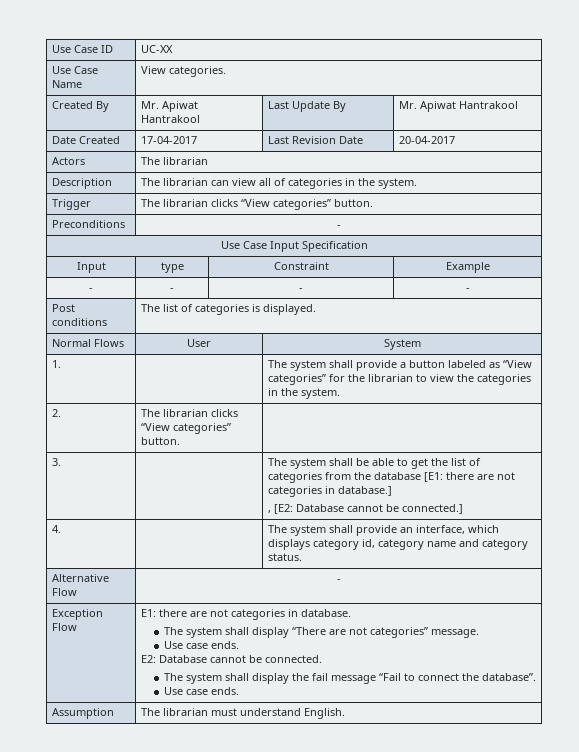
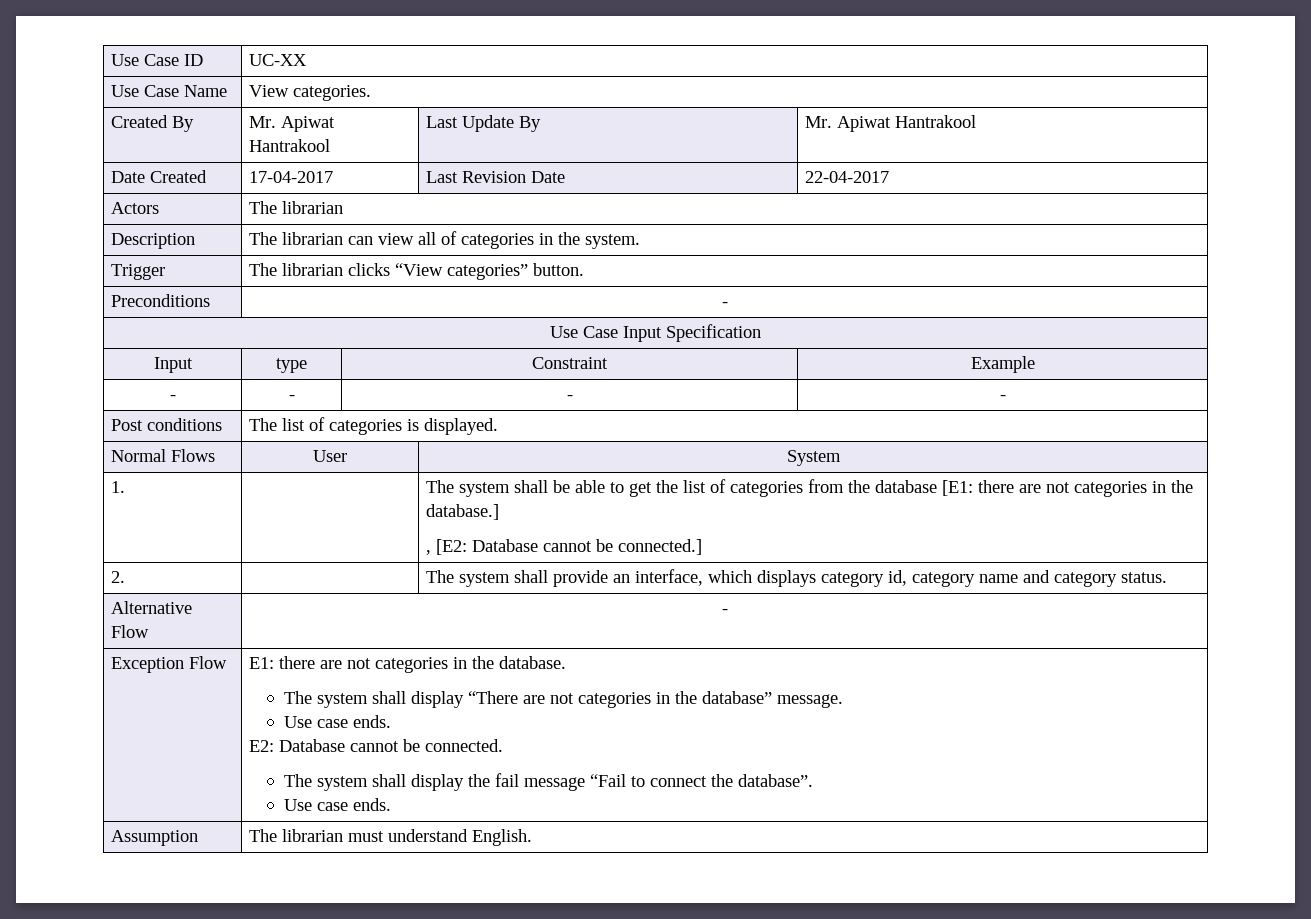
- Date Created | 17-04-2017 | Last Revision Date | 20-04-2017
+ Date Created | 17-04-2017 | Last Revision Date | 22-04-2017
- 1. | | The system shall provide a button labeled as “View categories” for the librarian to view the categories in the system.
- 2. | The librarian clicks “View categories” button. |
- 3. | | The system shall be able to get the list of categories from the database [E1: there are not categories in database.]
+ 1. | | The system shall be able to get the list of categories from the database [E1: there are not categories in the database.]
- 4. | | The system shall provide an interface, which displays category id, category name and category status.
+ 2. | | The system shall provide an interface, which displays category id, category name and category status.
- E1: there are not categories in database.
+ E1: there are not categories in the database.
- The system shall display “There are not categories” message.
+ The system shall display “There are not categories in the database” message.

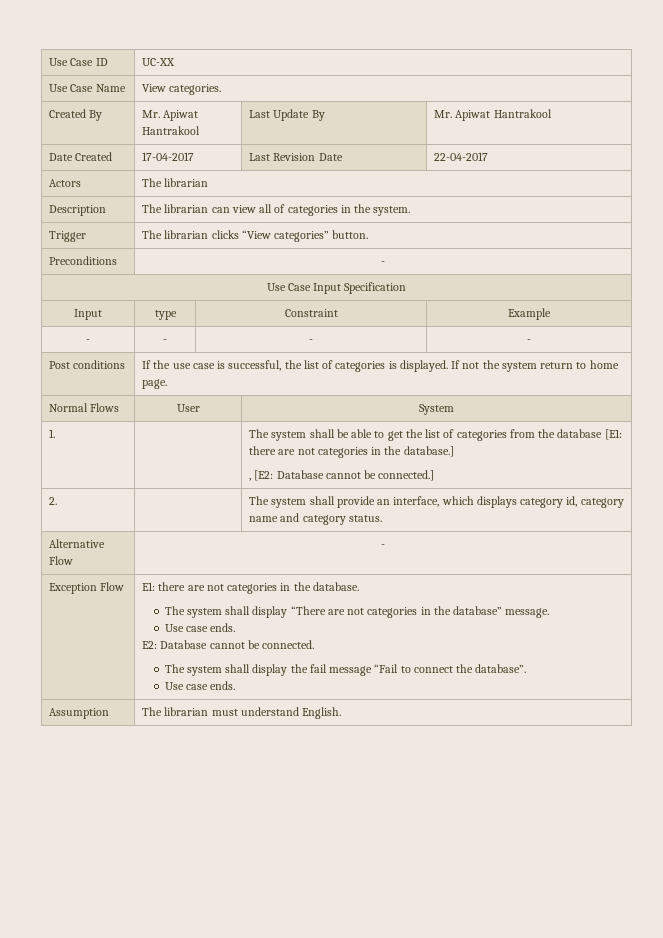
- Post conditions | The list of categories is displayed.
+ Post conditions | If the use case is successful, the list of categories is displayed. If not the system return to home page.

